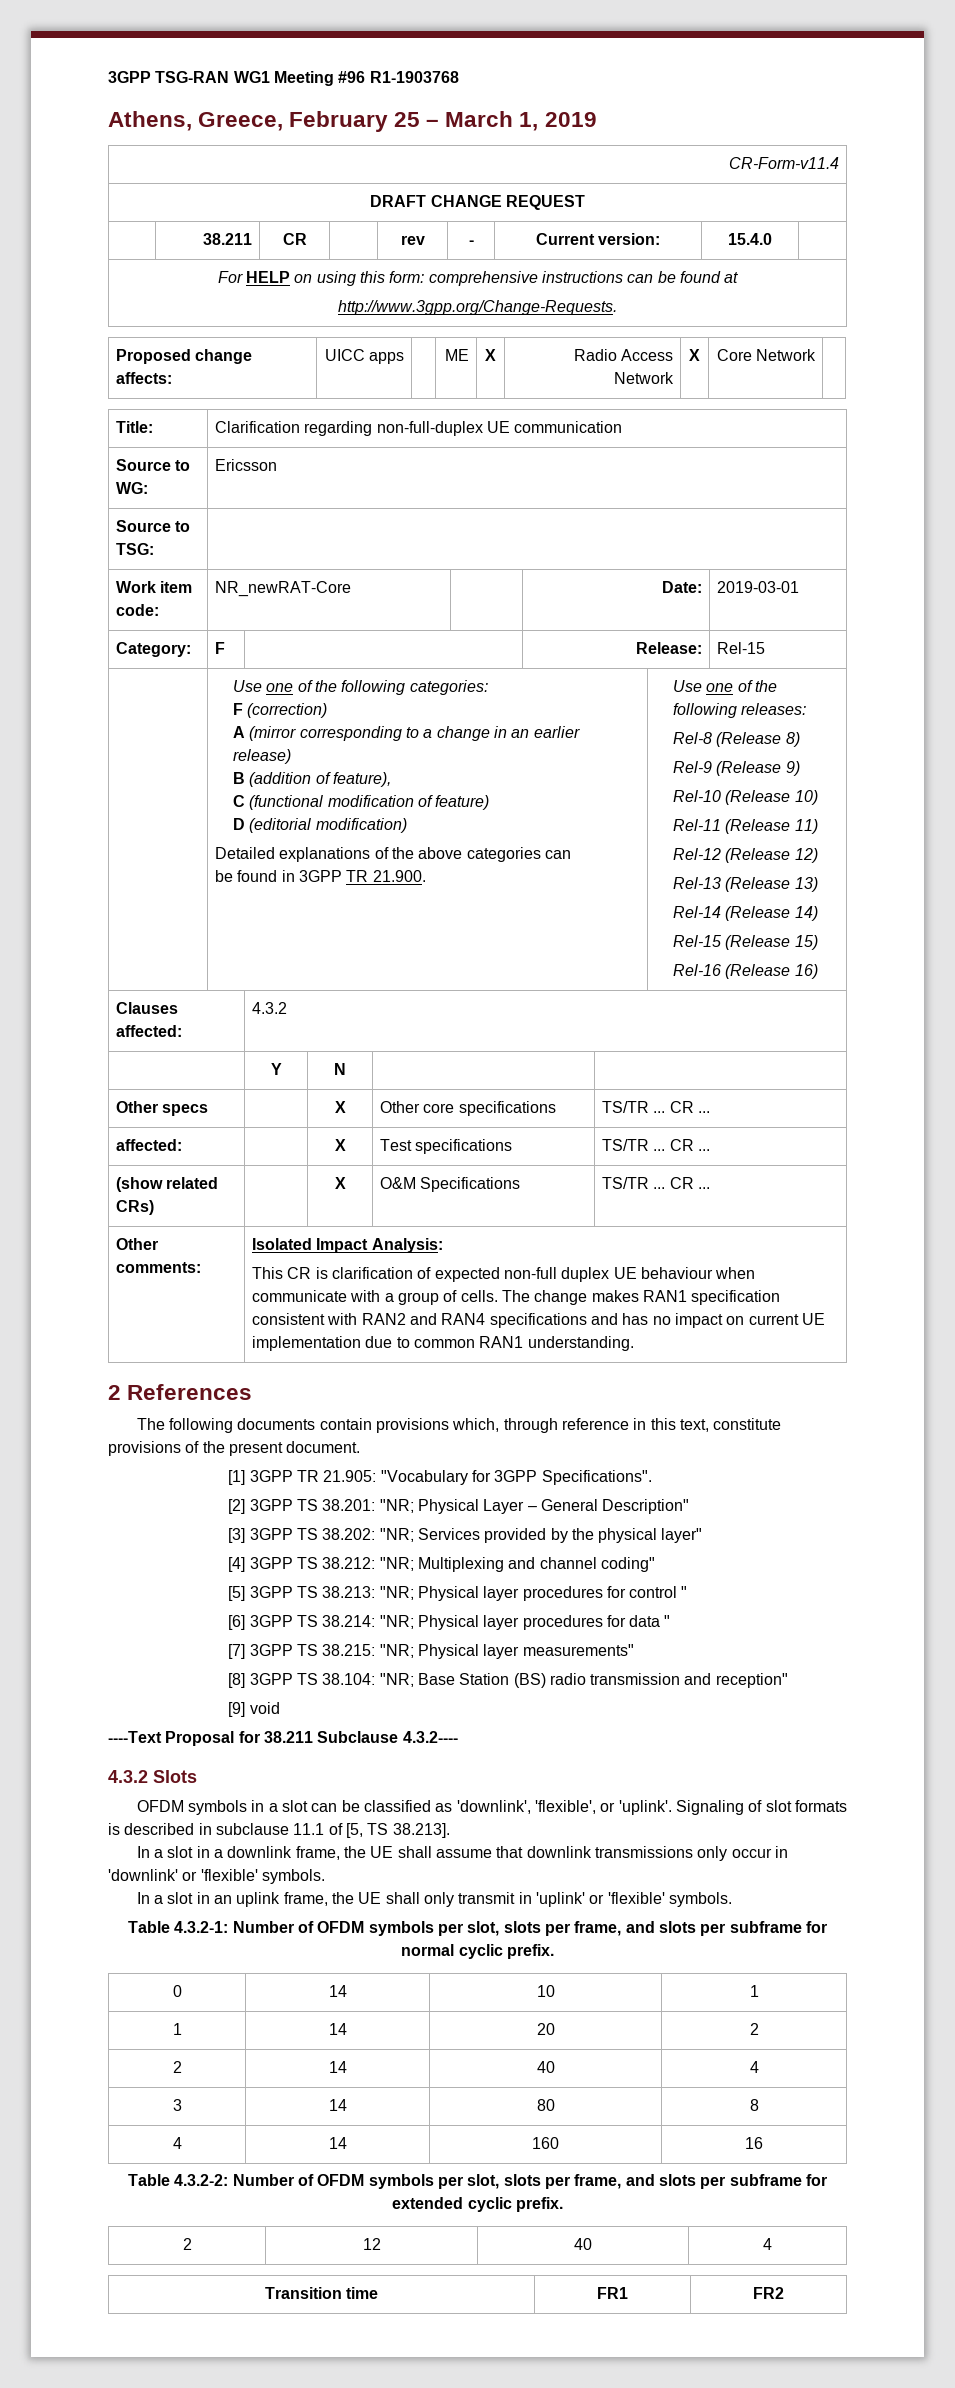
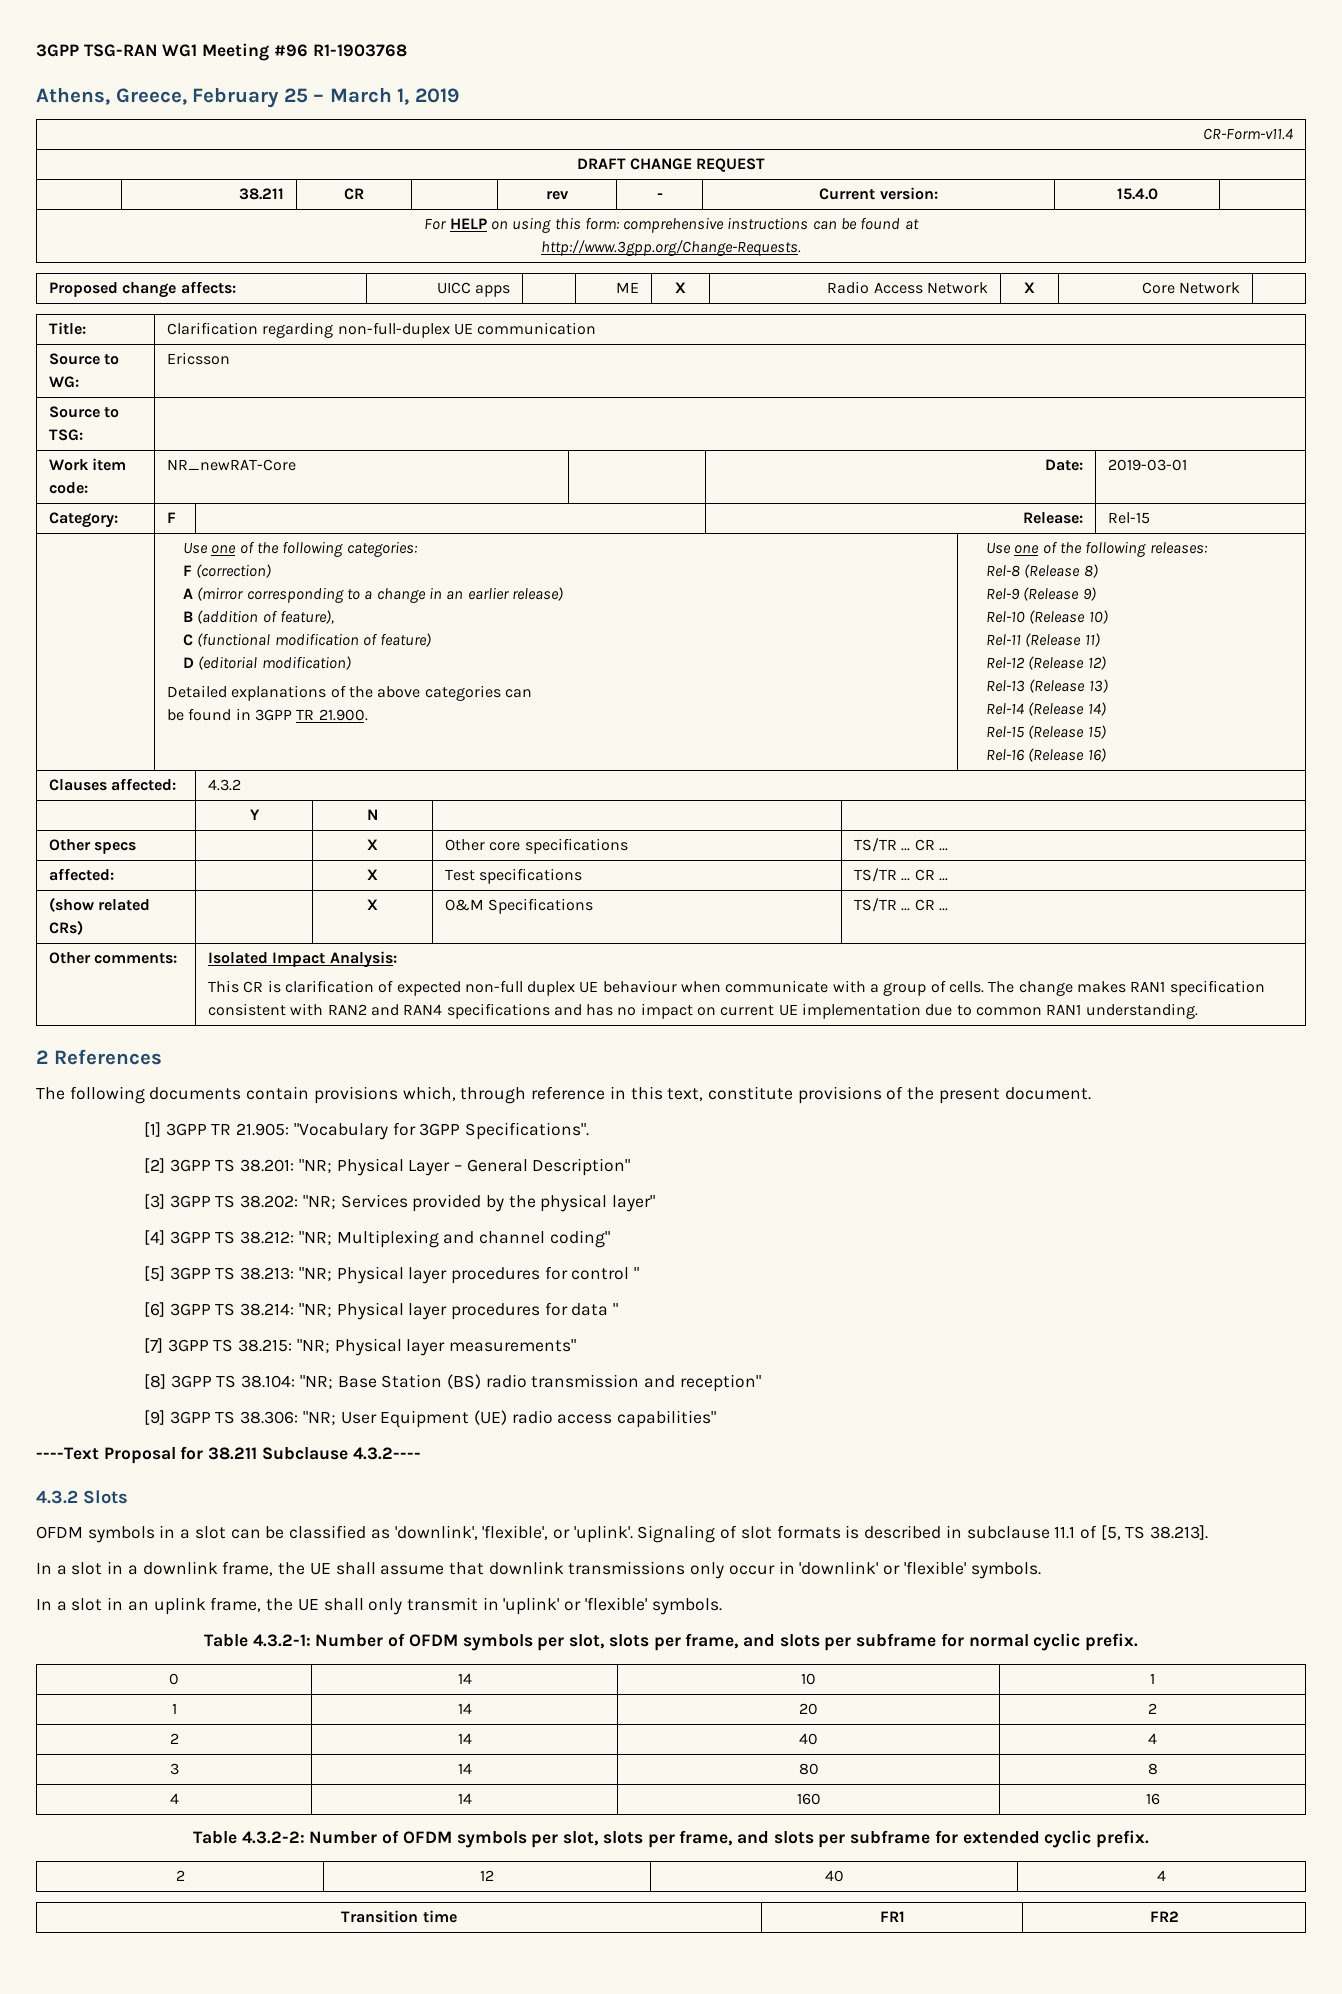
- [9] void
+ [9] 3GPP TS 38.306: "NR; User Equipment (UE) radio access capabilities"

